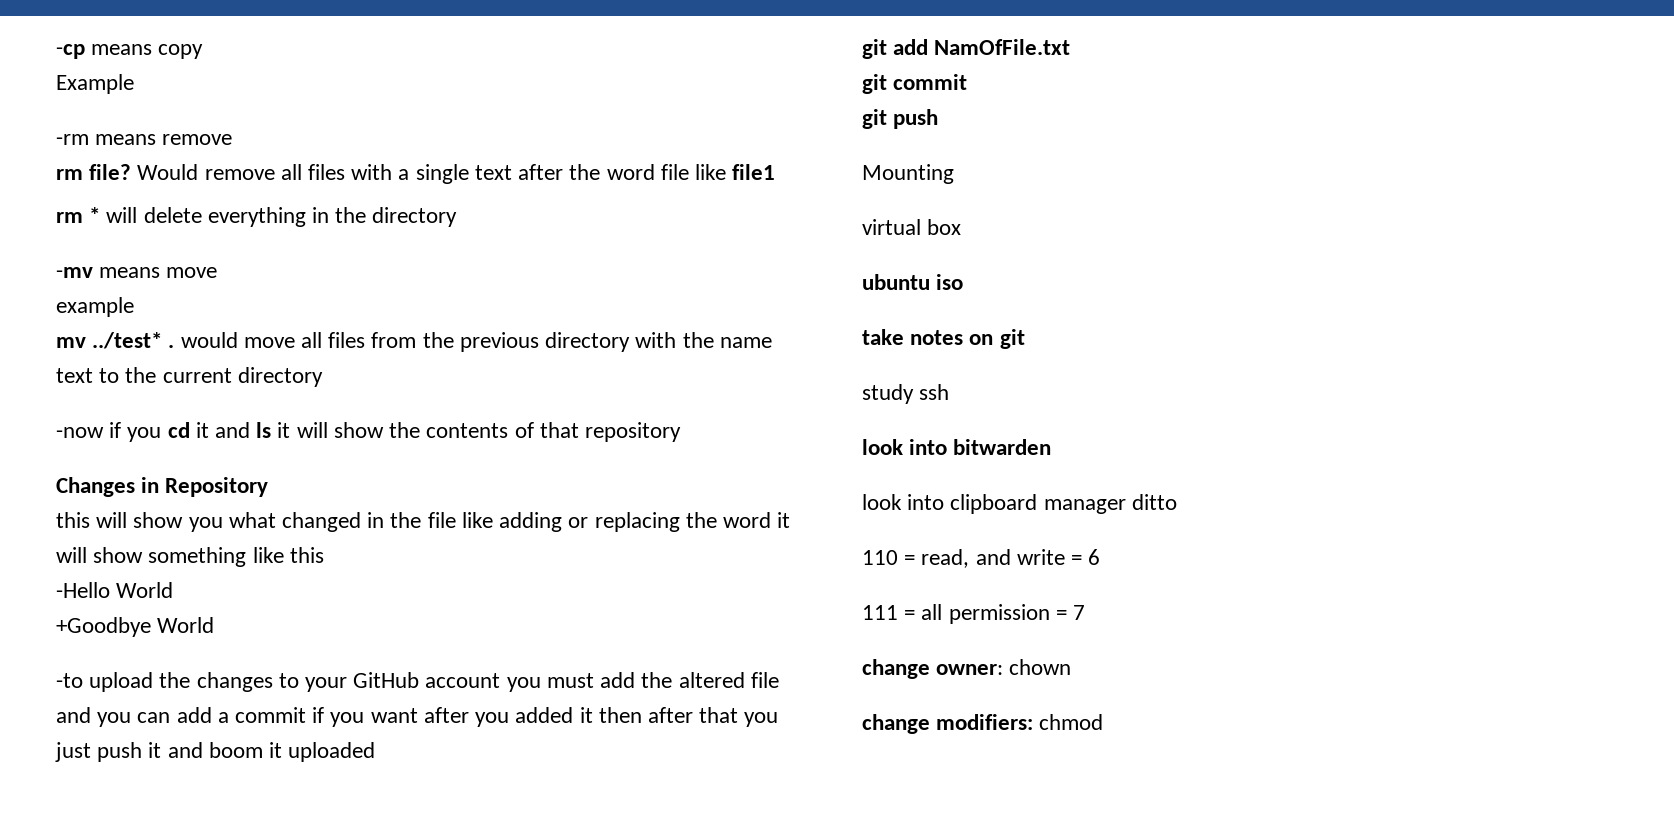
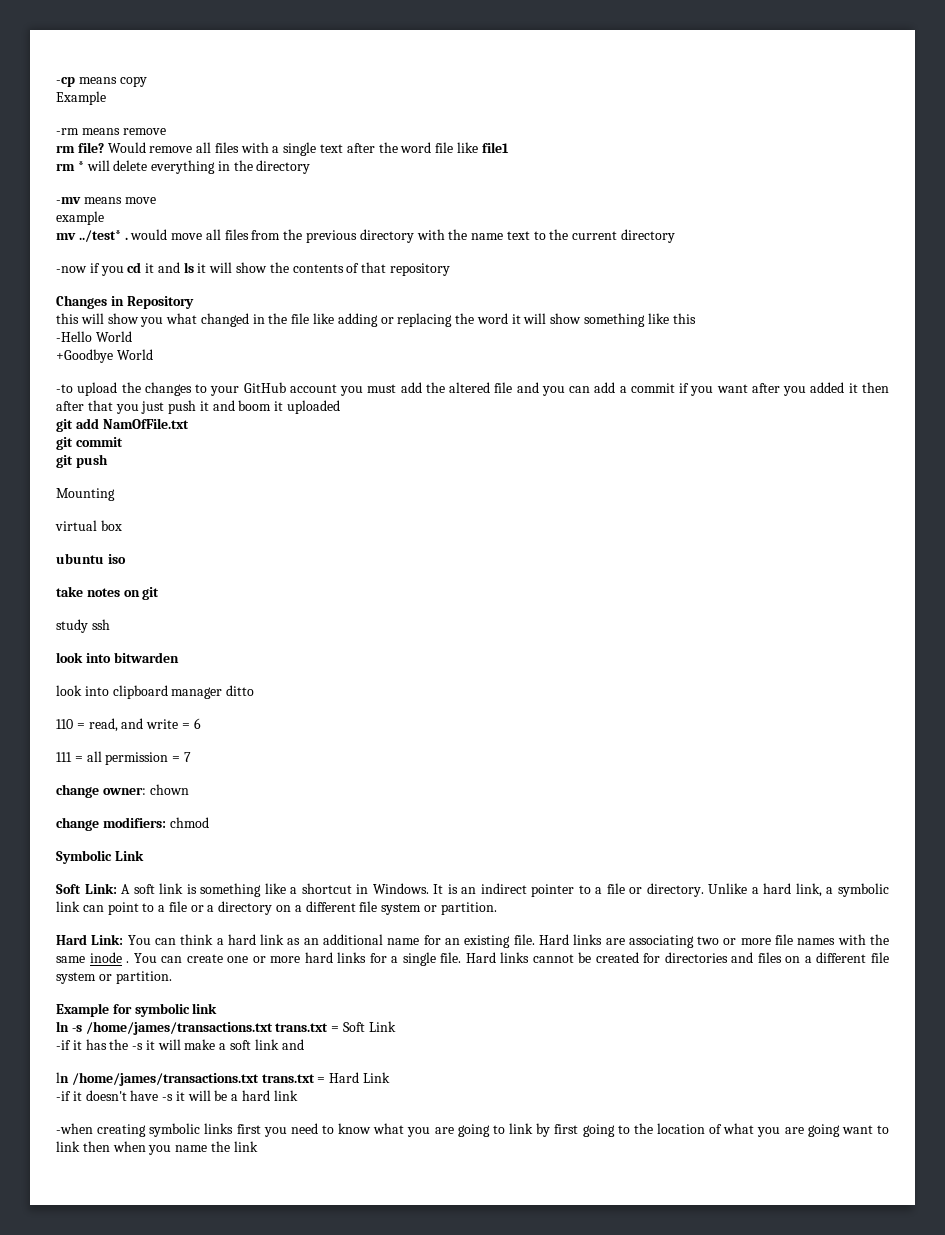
+ Symbolic Link
+ Soft Link: A soft link is something like a shortcut in Windows. It is an indirect pointer to a file or directory. Unlike a hard link, a symbolic link can point to a file or a directory on a different file system or partition.
+ Hard Link: You can think a hard link as an additional name for an existing file. Hard links are associating two or more file names with the same inode . You can create one or more hard links for a single file. Hard links cannot be created for directories and files on a different file system or partition.
+ Example for symbolic link
+ ln -s /home/james/transactions.txt trans.txt = Soft Link
+ -if it has the -s it will make a soft link and
+ ln /home/james/transactions.txt trans.txt = Hard Link
+ -if it doesn't have -s it will be a hard link
+ -when creating symbolic links first you need to know what you are going to link by first going to the location of what you are going want to link then when you name the link

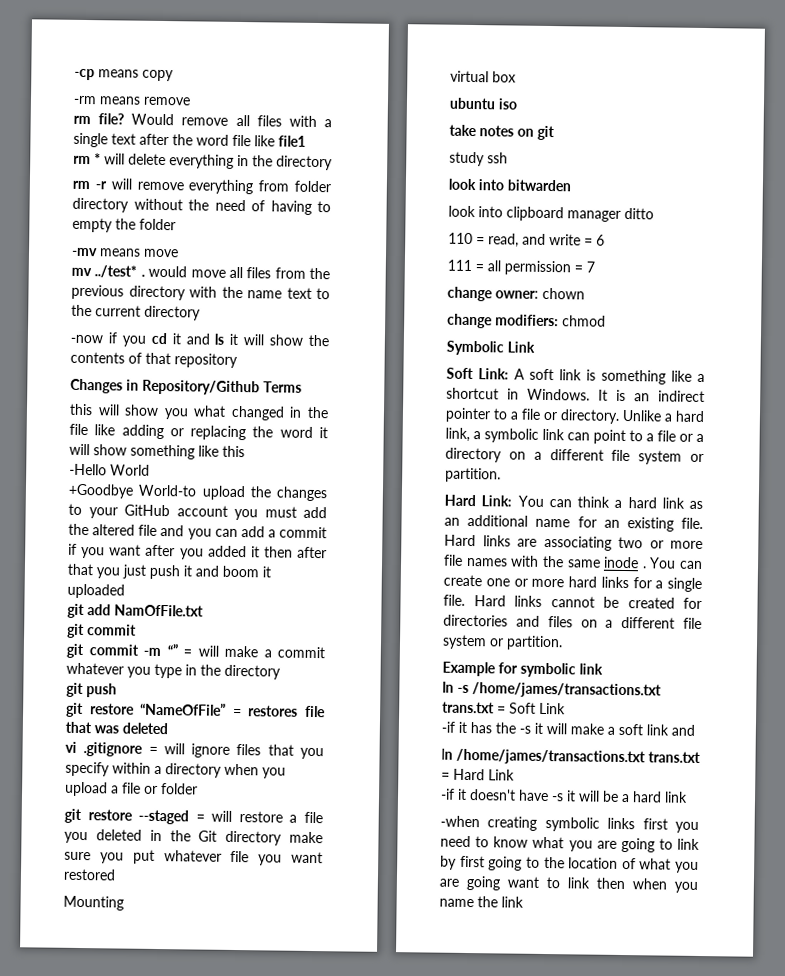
  -cp means copy
- Example
+ rm -r will remove everything from folder directory without the need of having to empty the folder
- example
- Changes in Repository
+ Changes in Repository/Github Terms
- +Goodbye World
- -to upload the changes to your GitHub account you must add the altered file and you can add a commit if you want after you added it then after that you just push it and boom it uploaded
+ +Goodbye World-to upload the changes to your GitHub account you must add the altered file and you can add a commit if you want after you added it then after that you just push it and boom it uploaded
+ git commit -m “” = will make a commit whatever you type in the directory
  git push
+ git restore “NameOfFile” = restores file that was deleted
+ vi .gitignore = will ignore files that you specify within a directory when you upload a file or folder
+ git restore --staged = will restore a file you deleted in the Git directory make sure you put whatever file you want restored

